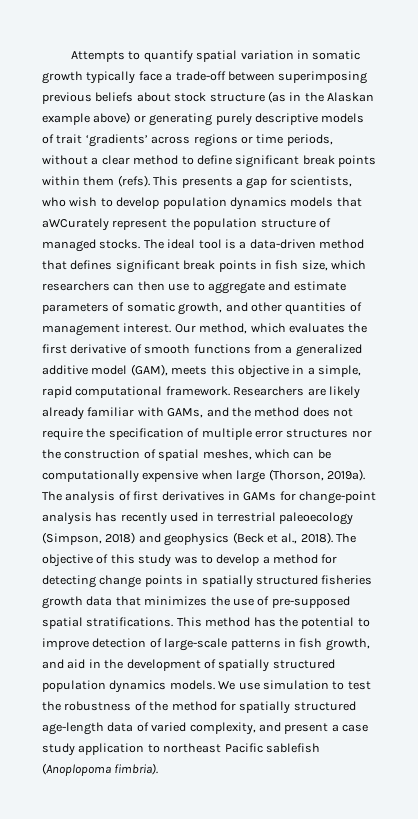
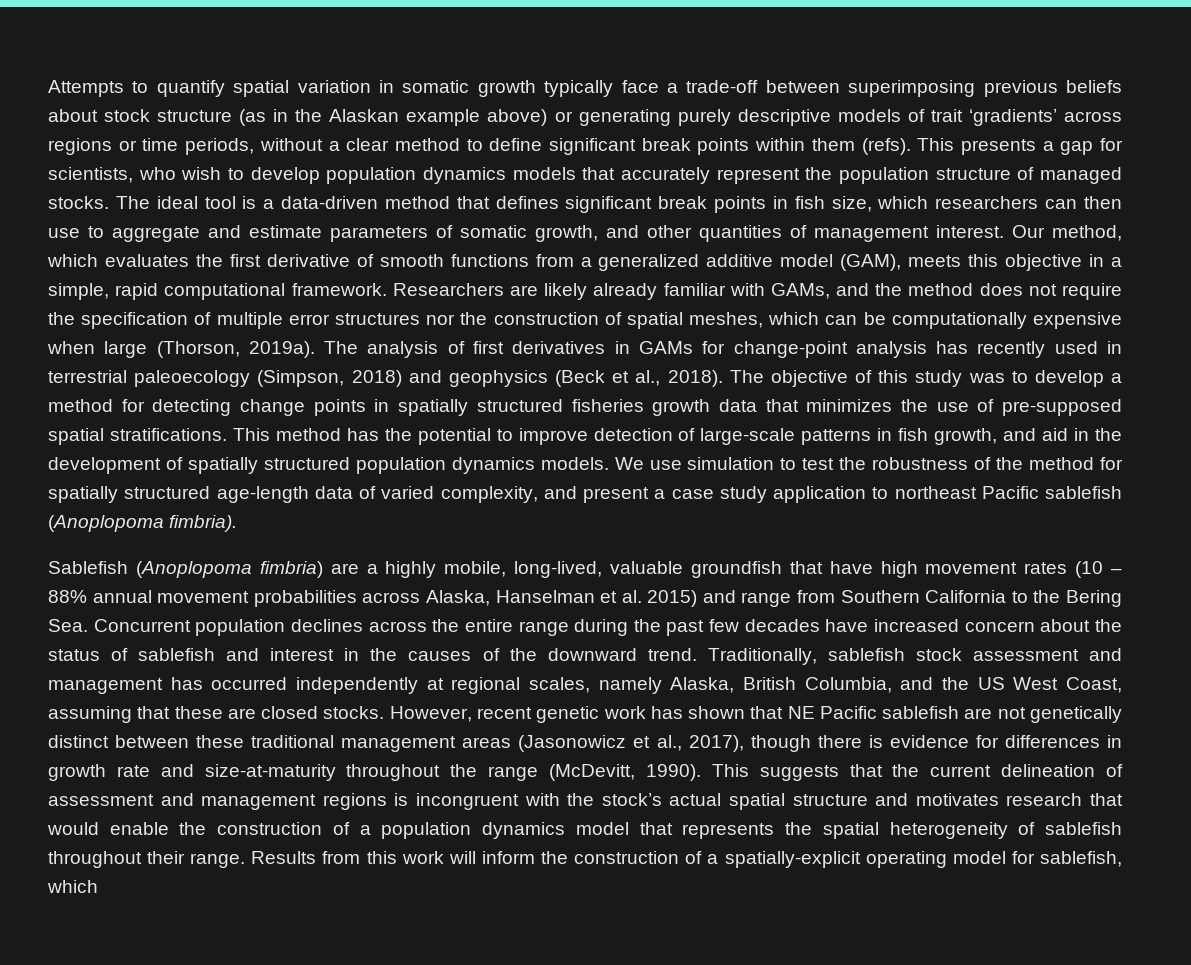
- This presents a gap for scientists, who wish to develop population dynamics models that aWCurately represent the population structure of managed stocks.
+ This presents a gap for scientists, who wish to develop population dynamics models that accurately represent the population structure of managed stocks.
+ Sablefish (Anoplopoma fimbria) are a highly mobile, long-lived, valuable groundfish that have high movement rates (10 – 88% annual movement probabilities across Alaska, Hanselman et al. 2015) and range from Southern California to the Bering Sea. Concurrent population declines across the entire range during the past few decades have increased concern about the status of sablefish and interest in the causes of the downward trend. Traditionally, sablefish stock assessment and management has occurred independently at regional scales, namely Alaska, British Columbia, and the US West Coast, assuming that these are closed stocks. However, recent genetic work has shown that NE Pacific sablefish are not genetically distinct between these traditional management areas (Jasonowicz et al., 2017), though there is evidence for differences in growth rate and size-at-maturity throughout the range (McDevitt, 1990). This suggests that the current delineation of assessment and management regions is incongruent with the stock’s actual spatial structure and motivates research that would enable the construction of a population dynamics model that represents the spatial heterogeneity of sablefish throughout their range. Results from this work will inform the construction of a spatially-explicit operating model for sablefish, which

